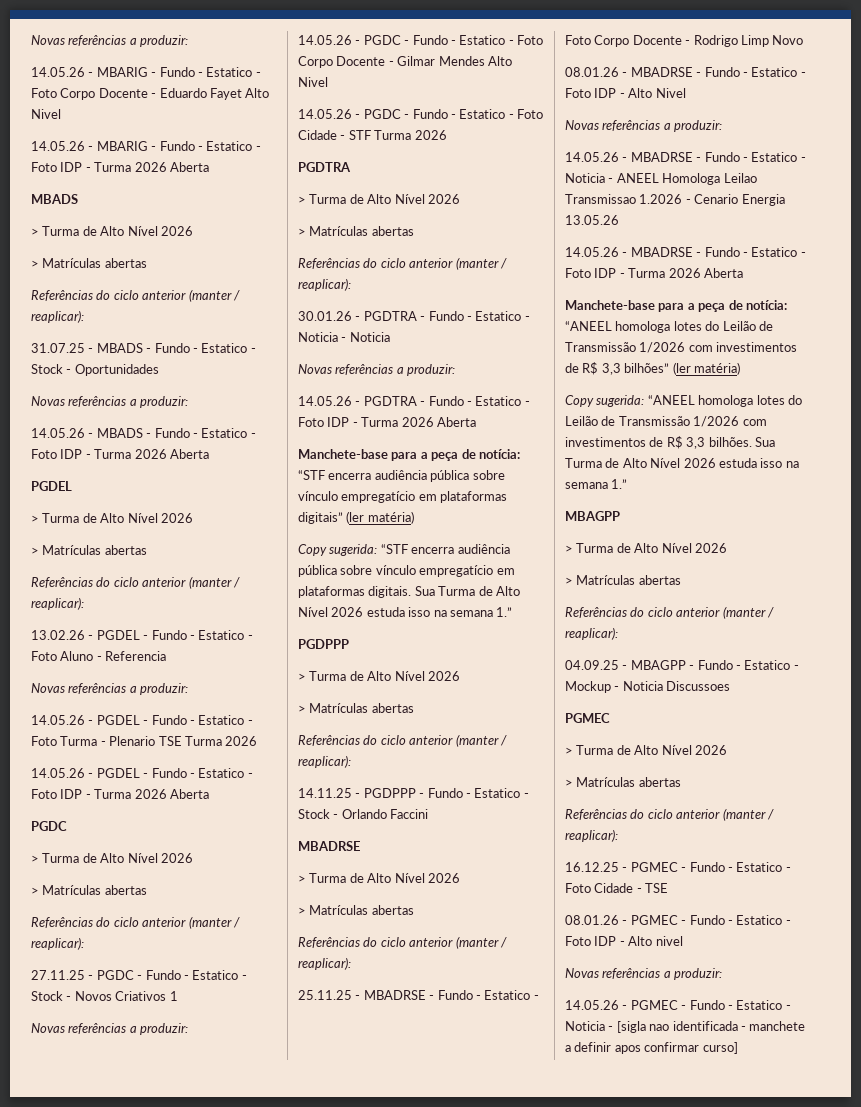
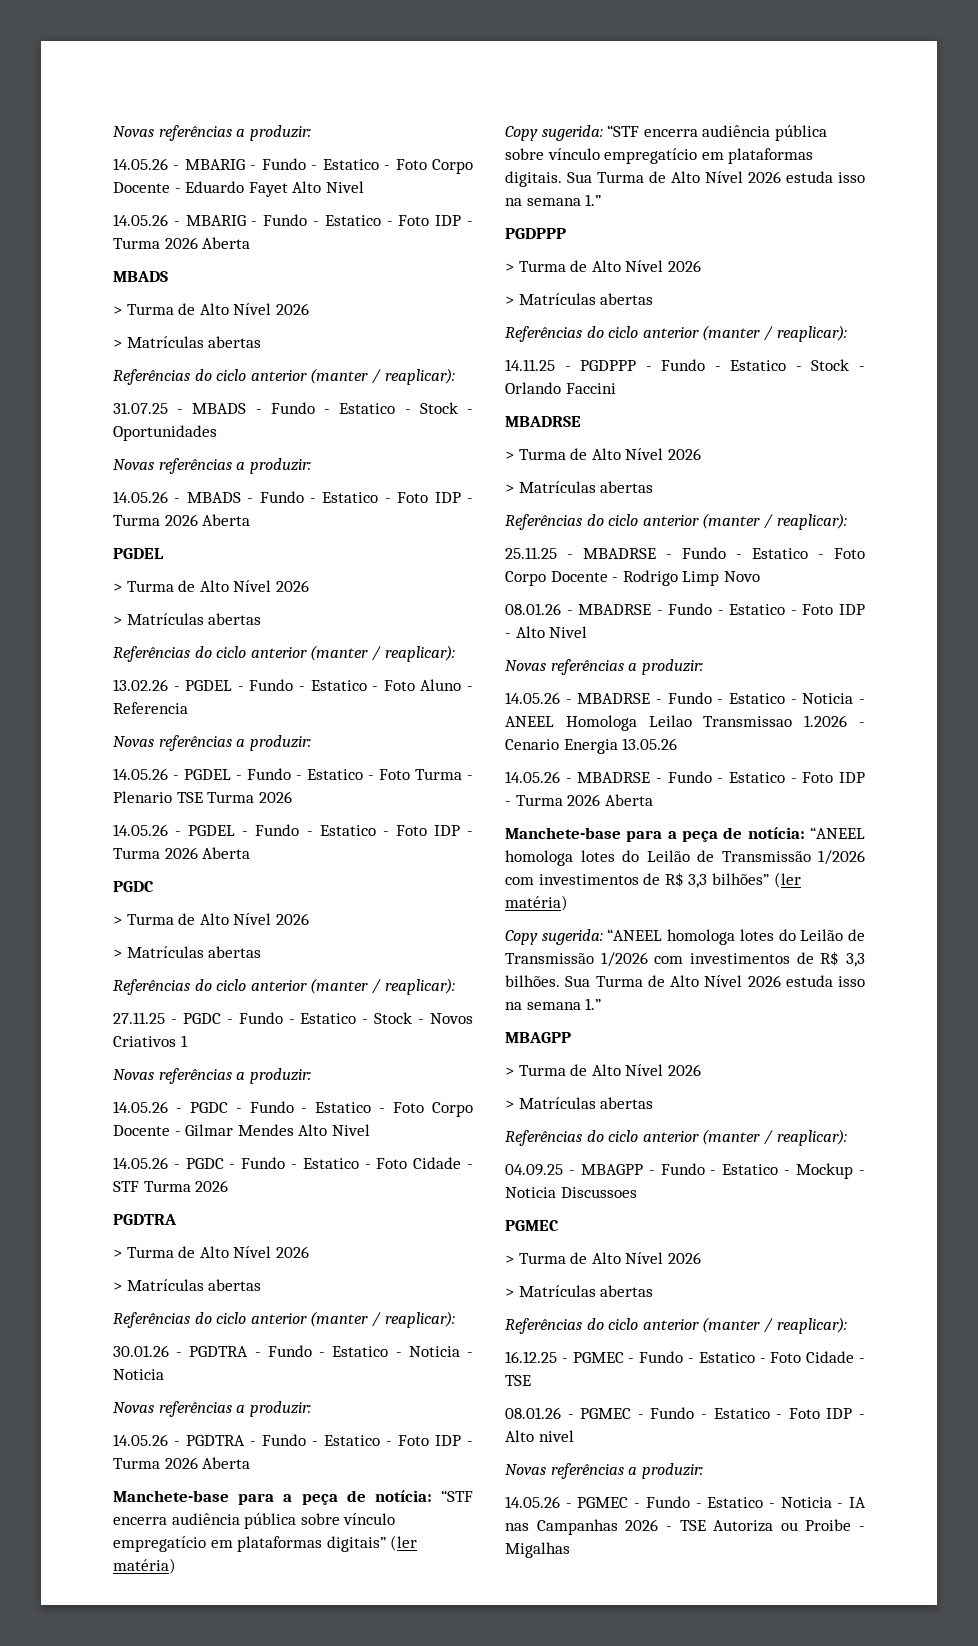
- 14.05.26 - PGMEC - Fundo - Estatico - Noticia - [sigla nao identificada - manchete a definir apos confirmar curso]
+ 14.05.26 - PGMEC - Fundo - Estatico - Noticia - IA nas Campanhas 2026 - TSE Autoriza ou Proibe - Migalhas

